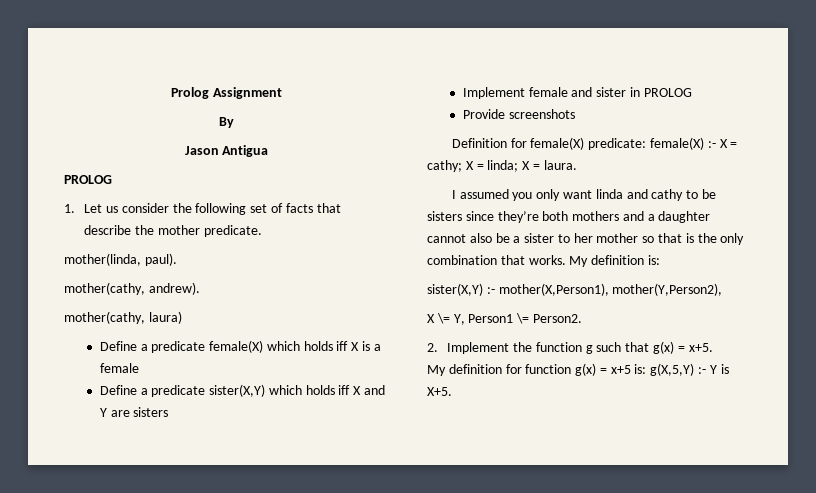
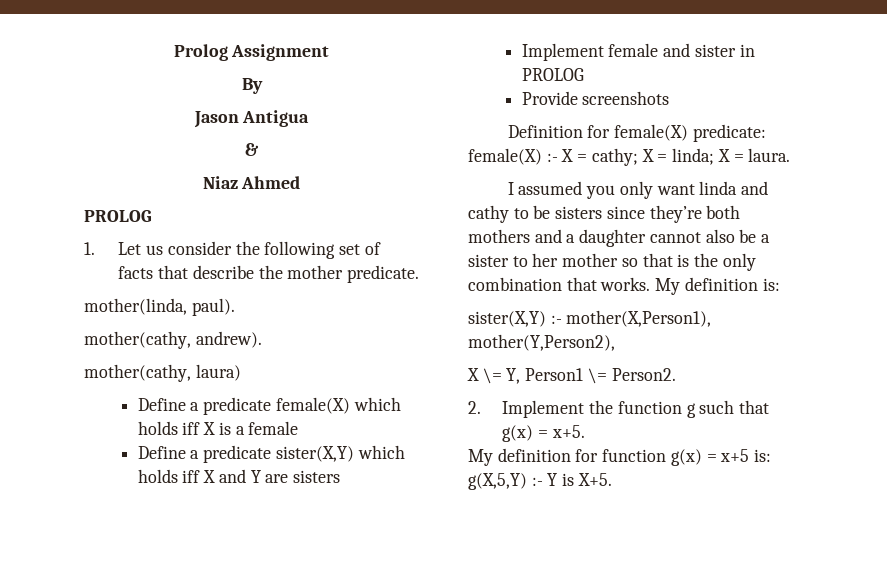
+ &
+ Niaz Ahmed

